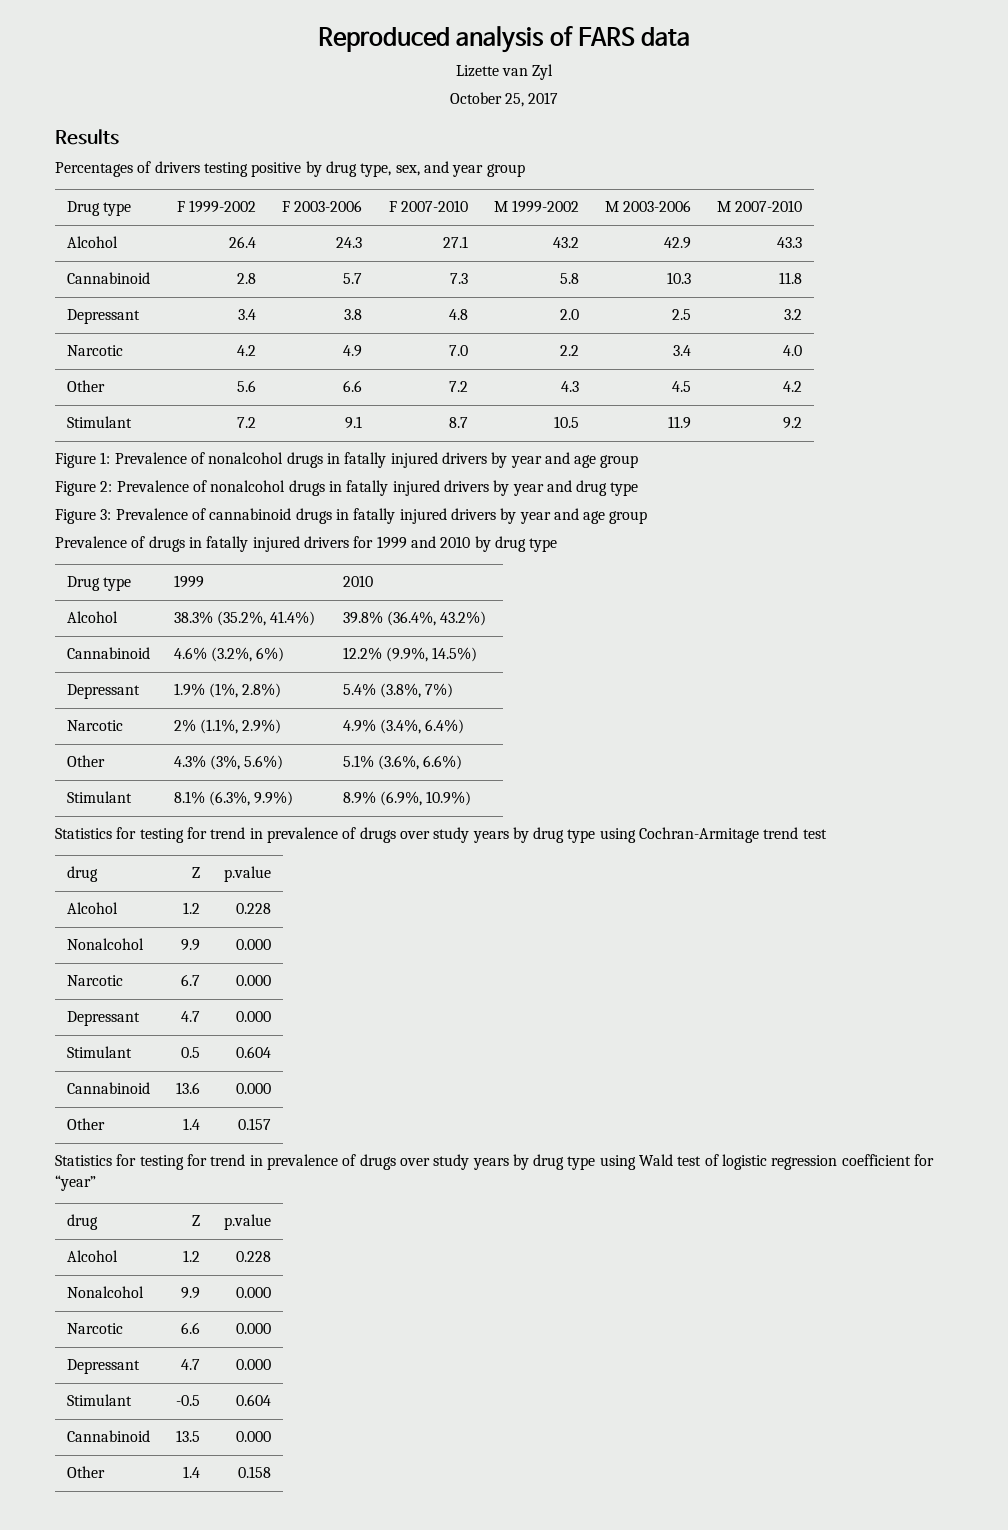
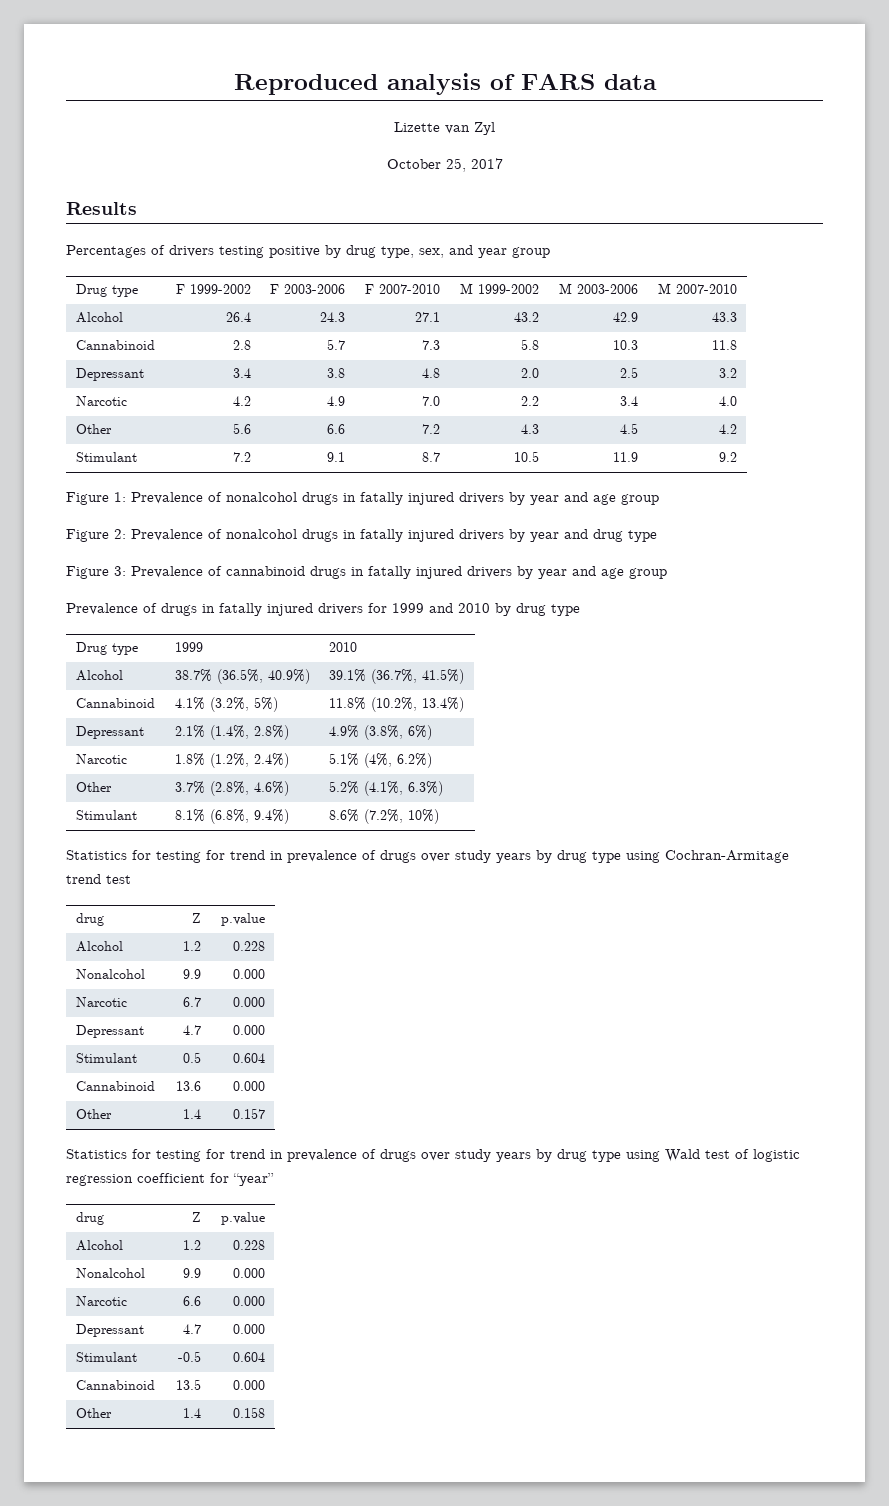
- Alcohol | 38.3% (35.2%, 41.4%) | 39.8% (36.4%, 43.2%)
- Cannabinoid | 4.6% (3.2%, 6%) | 12.2% (9.9%, 14.5%)
- Depressant | 1.9% (1%, 2.8%) | 5.4% (3.8%, 7%)
- Narcotic | 2% (1.1%, 2.9%) | 4.9% (3.4%, 6.4%)
- Other | 4.3% (3%, 5.6%) | 5.1% (3.6%, 6.6%)
- Stimulant | 8.1% (6.3%, 9.9%) | 8.9% (6.9%, 10.9%)
+ Alcohol | 38.7% (36.5%, 40.9%) | 39.1% (36.7%, 41.5%)
+ Cannabinoid | 4.1% (3.2%, 5%) | 11.8% (10.2%, 13.4%)
+ Depressant | 2.1% (1.4%, 2.8%) | 4.9% (3.8%, 6%)
+ Narcotic | 1.8% (1.2%, 2.4%) | 5.1% (4%, 6.2%)
+ Other | 3.7% (2.8%, 4.6%) | 5.2% (4.1%, 6.3%)
+ Stimulant | 8.1% (6.8%, 9.4%) | 8.6% (7.2%, 10%)

